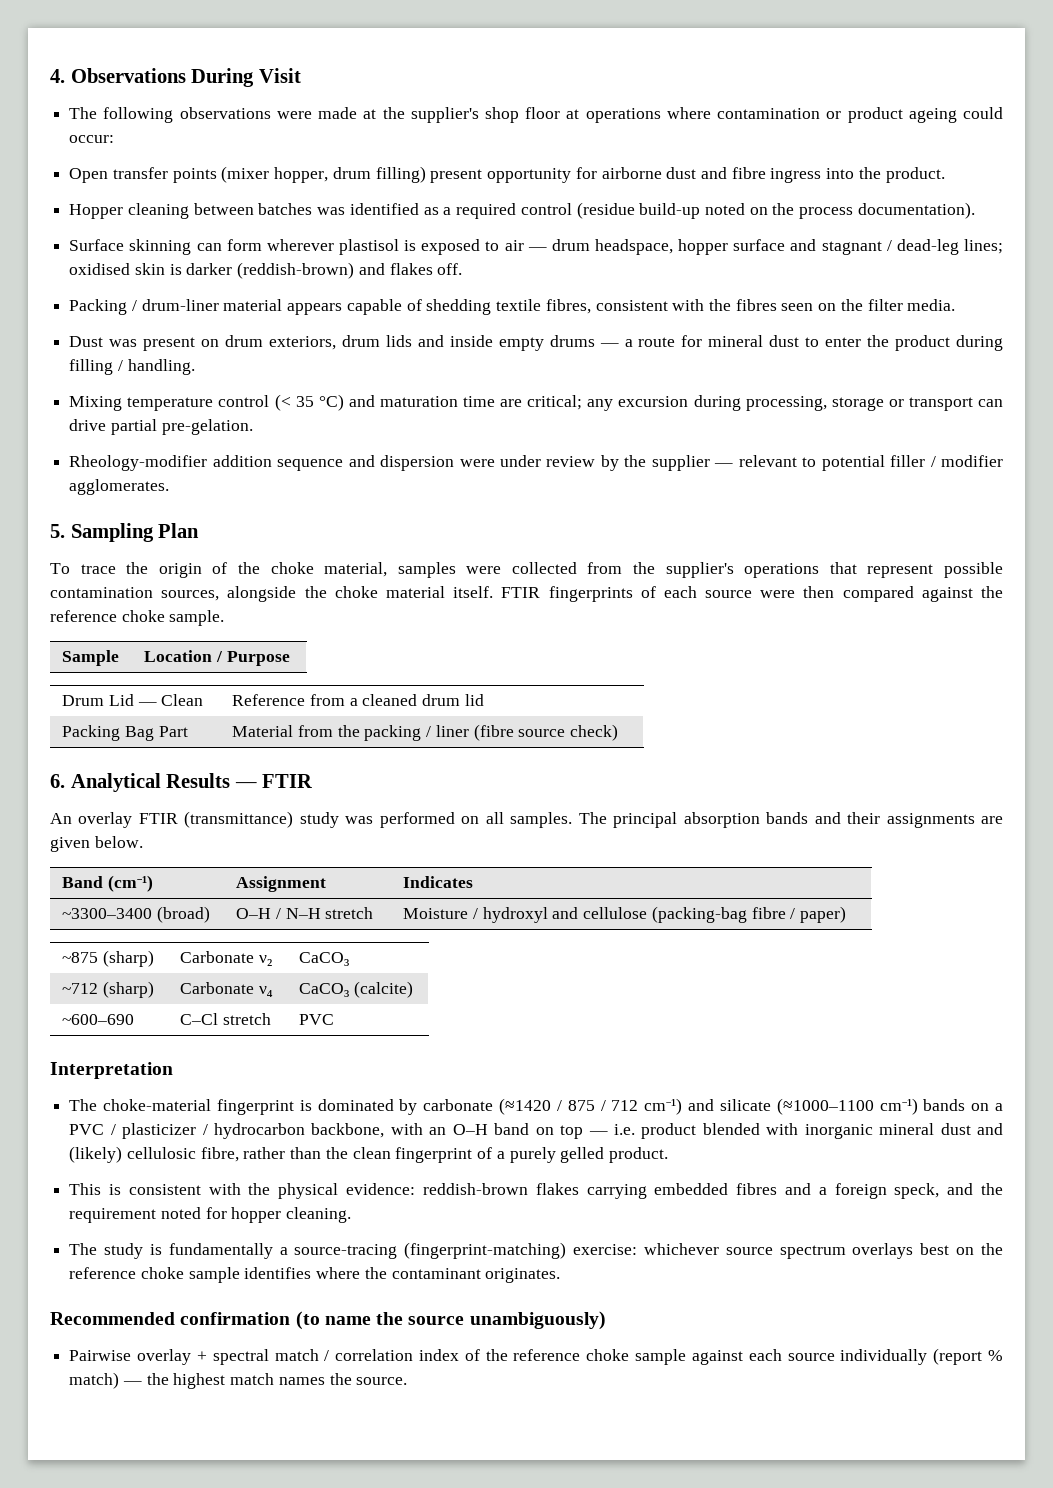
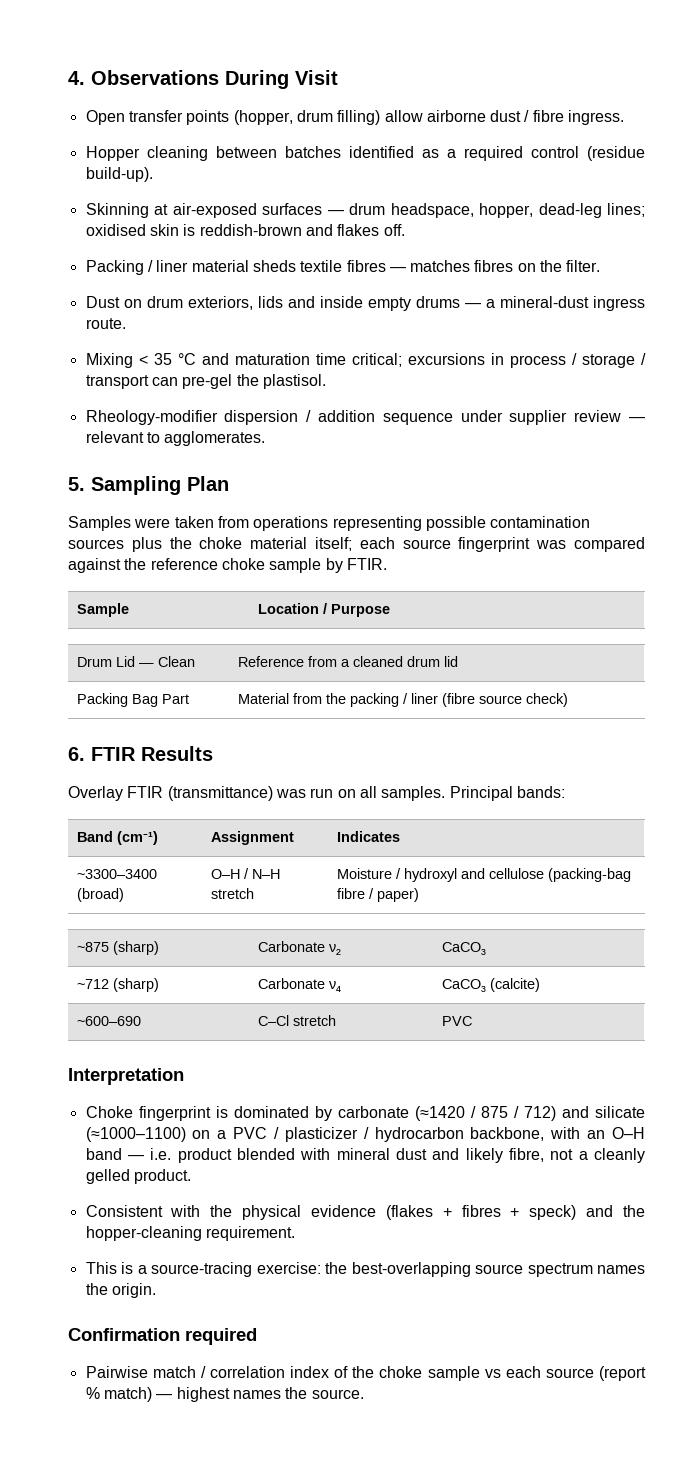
- The following observations were made at the supplier's shop floor at operations where contamination or product ageing could occur:
- Open transfer points (mixer hopper, drum filling) present opportunity for airborne dust and fibre ingress into the product.
+ Open transfer points (hopper, drum filling) allow airborne dust / fibre ingress.
- Hopper cleaning between batches was identified as a required control (residue build-up noted on the process documentation).
- Surface skinning can form wherever plastisol is exposed to air — drum headspace, hopper surface and stagnant / dead-leg lines; oxidised skin is darker (reddish-brown) and flakes off.
+ Hopper cleaning between batches identified as a required control (residue build-up).
+ Skinning at air-exposed surfaces — drum headspace, hopper, dead-leg lines; oxidised skin is reddish-brown and flakes off.
- Packing / drum-liner material appears capable of shedding textile fibres, consistent with the fibres seen on the filter media.
+ Packing / liner material sheds textile fibres — matches fibres on the filter.
- Dust was present on drum exteriors, drum lids and inside empty drums — a route for mineral dust to enter the product during filling / handling.
- Mixing temperature control (< 35 °C) and maturation time are critical; any excursion during processing, storage or transport can drive partial pre-gelation.
- Rheology-modifier addition sequence and dispersion were under review by the supplier — relevant to potential filler / modifier agglomerates.
+ Dust on drum exteriors, lids and inside empty drums — a mineral-dust ingress route.
+ Mixing < 35 °C and maturation time critical; excursions in process / storage / transport can pre-gel the plastisol.
+ Rheology-modifier dispersion / addition sequence under supplier review — relevant to agglomerates.
  5. Sampling Plan
- To trace the origin of the choke material, samples were collected from the supplier's operations that represent possible contamination sources, alongside the choke material itself. FTIR fingerprints of each source were then compared against the reference choke sample.
+ Samples were taken from operations representing possible contamination sources plus the choke material itself; each source fingerprint was compared against the reference choke sample by FTIR.
- 6. Analytical Results — FTIR
- An overlay FTIR (transmittance) study was performed on all samples. The principal absorption bands and their assignments are given below.
+ 6. FTIR Results
+ Overlay FTIR (transmittance) was run on all samples. Principal bands:
- The choke-material fingerprint is dominated by carbonate (≈1420 / 875 / 712 cm⁻¹) and silicate (≈1000–1100 cm⁻¹) bands on a PVC / plasticizer / hydrocarbon backbone, with an O–H band on top — i.e. product blended with inorganic mineral dust and (likely) cellulosic fibre, rather than the clean fingerprint of a purely gelled product.
- This is consistent with the physical evidence: reddish-brown flakes carrying embedded fibres and a foreign speck, and the requirement noted for hopper cleaning.
- The study is fundamentally a source-tracing (fingerprint-matching) exercise: whichever source spectrum overlays best on the reference choke sample identifies where the contaminant originates.
- Recommended confirmation (to name the source unambiguously)
- Pairwise overlay + spectral match / correlation index of the reference choke sample against each source individually (report % match) — the highest match names the source.
+ Choke fingerprint is dominated by carbonate (≈1420 / 875 / 712) and silicate (≈1000–1100) on a PVC / plasticizer / hydrocarbon backbone, with an O–H band — i.e. product blended with mineral dust and likely fibre, not a cleanly gelled product.
+ Consistent with the physical evidence (flakes + fibres + speck) and the hopper-cleaning requirement.
+ This is a source-tracing exercise: the best-overlapping source spectrum names the origin.
+ Confirmation required
+ Pairwise match / correlation index of the choke sample vs each source (report % match) — highest names the source.

